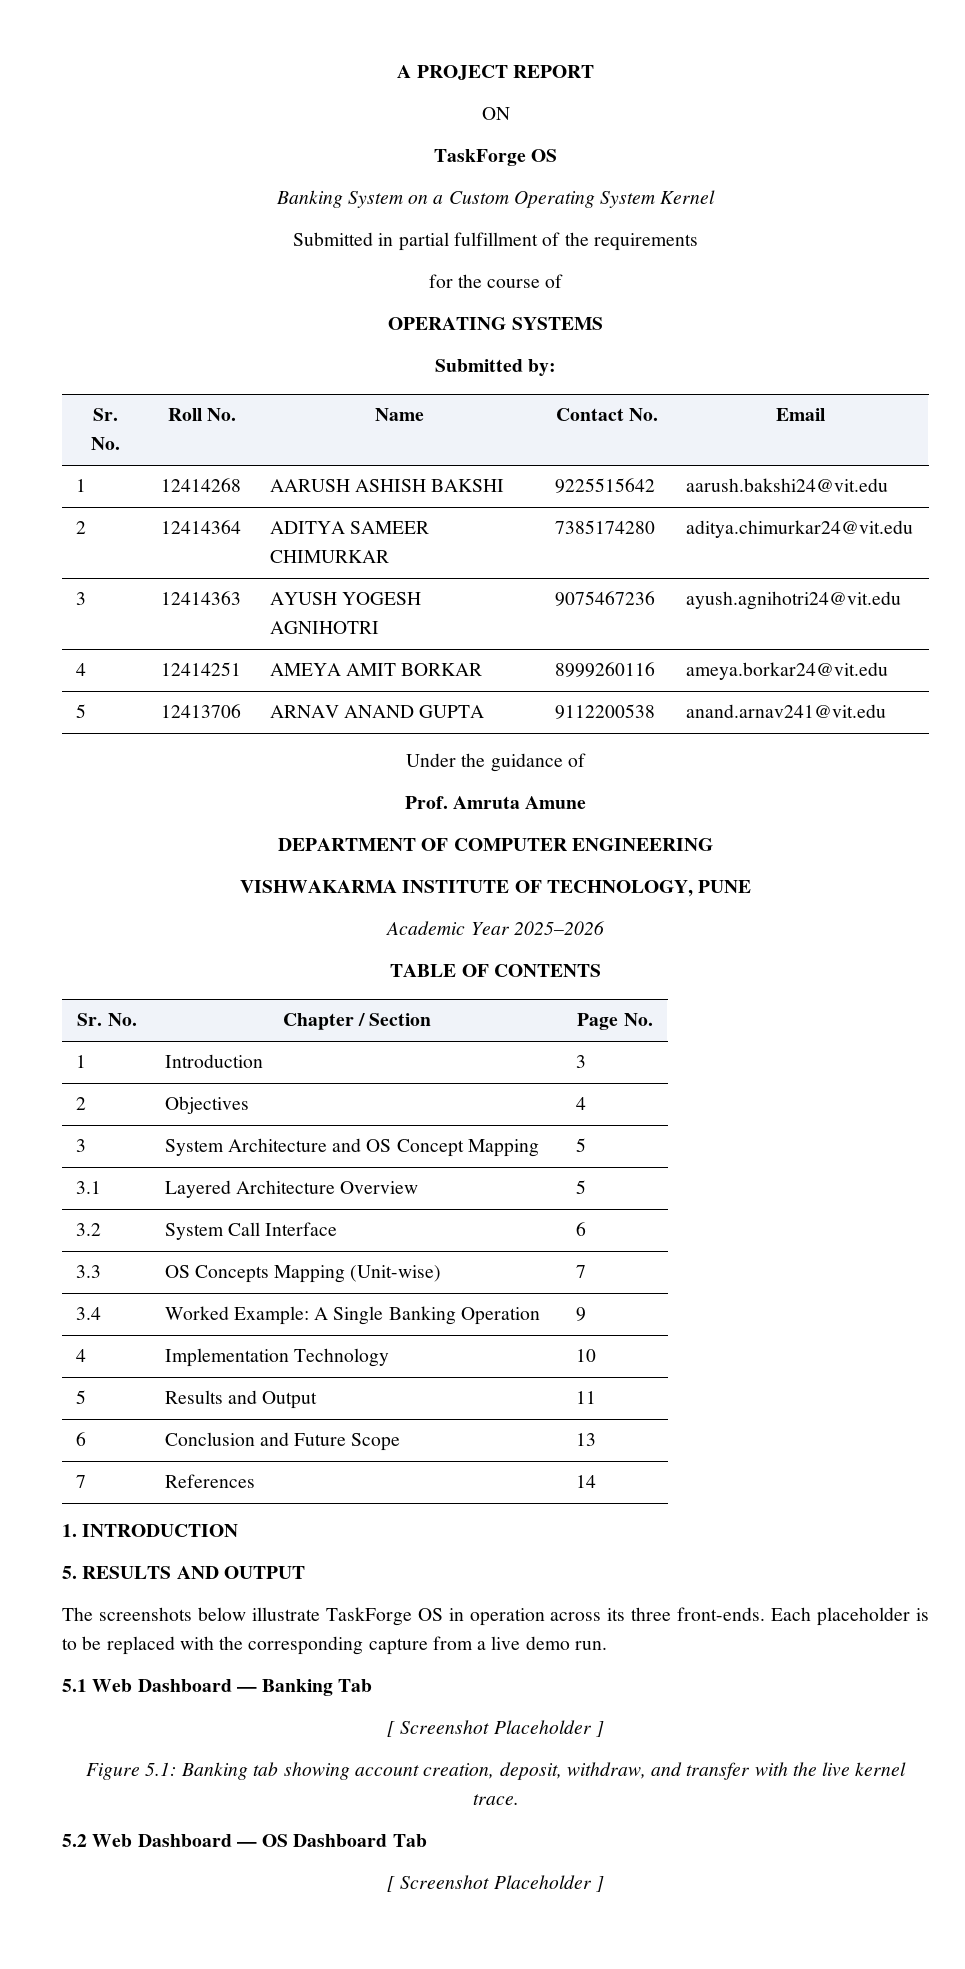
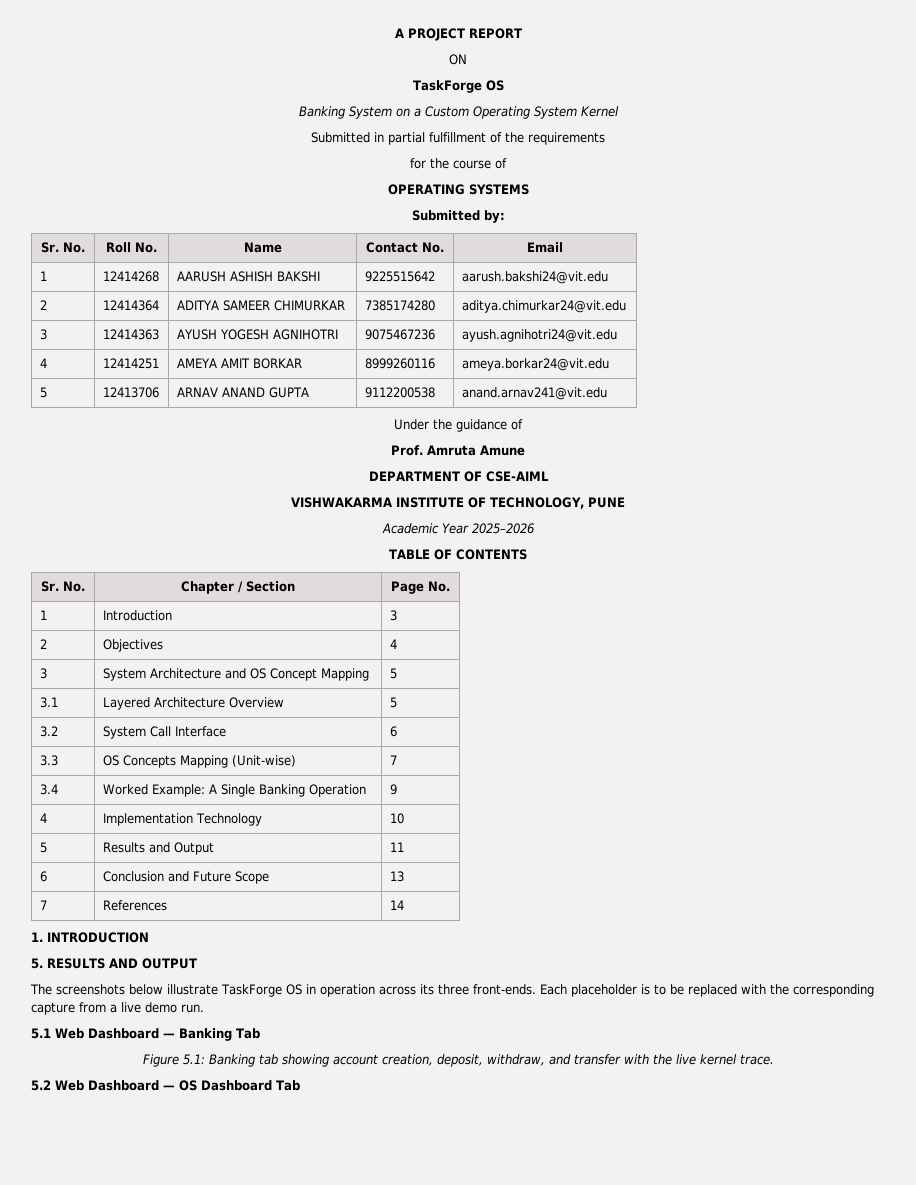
- DEPARTMENT OF COMPUTER ENGINEERING
+ DEPARTMENT OF CSE-AIML
  5.1 Web Dashboard — Banking Tab
- [ Screenshot Placeholder ]
  5.2 Web Dashboard — OS Dashboard Tab
- [ Screenshot Placeholder ]

